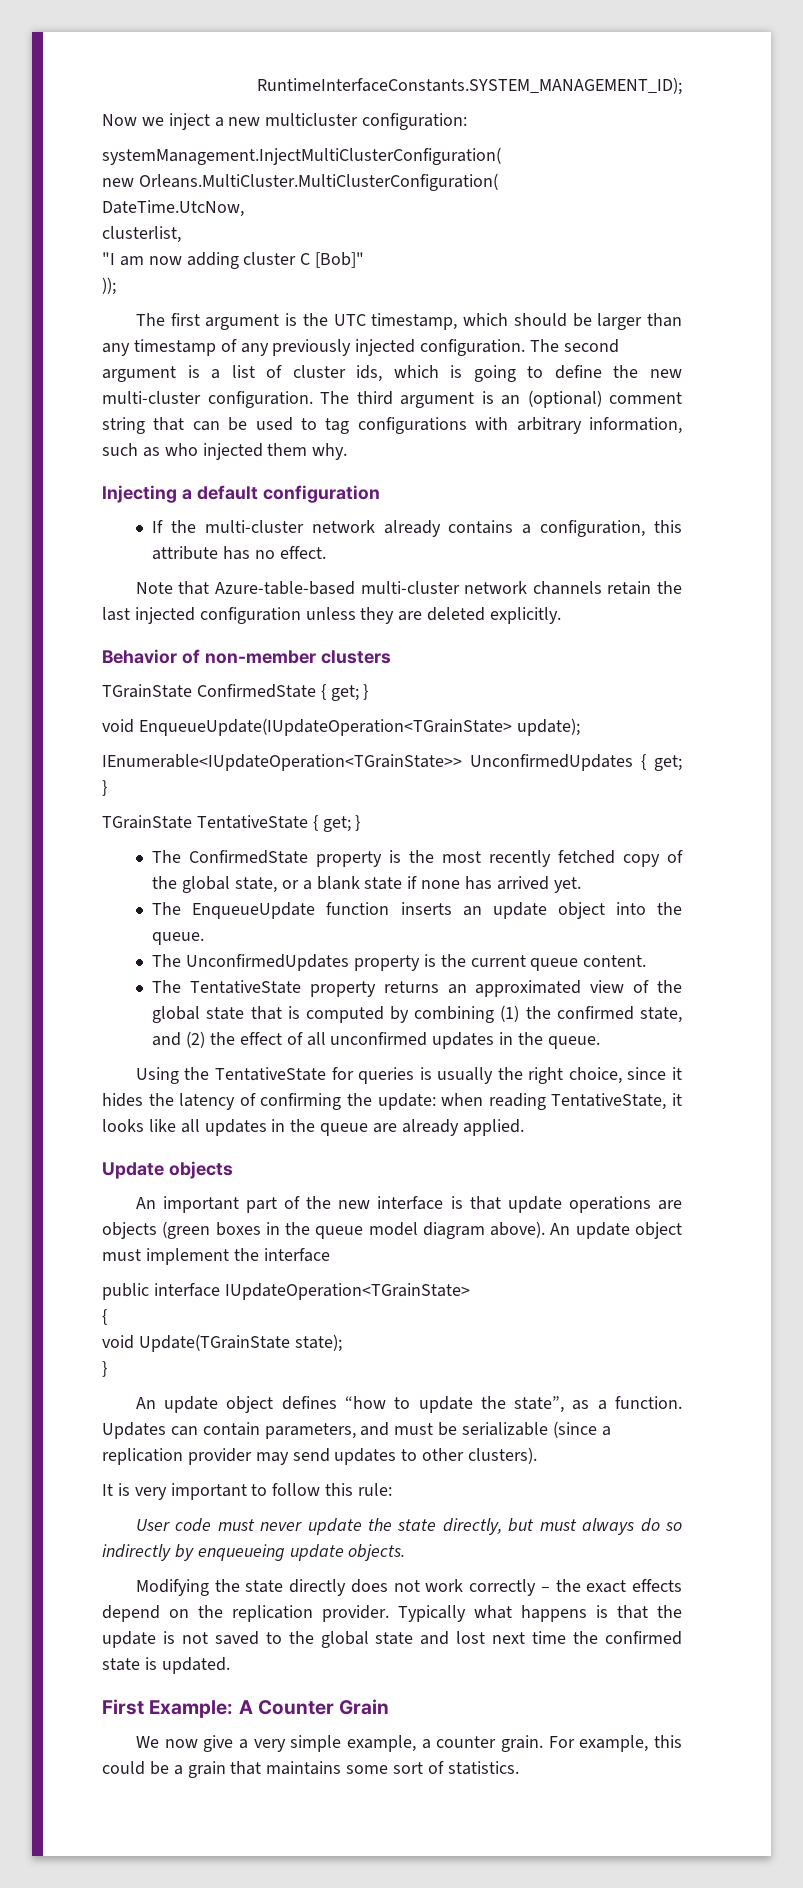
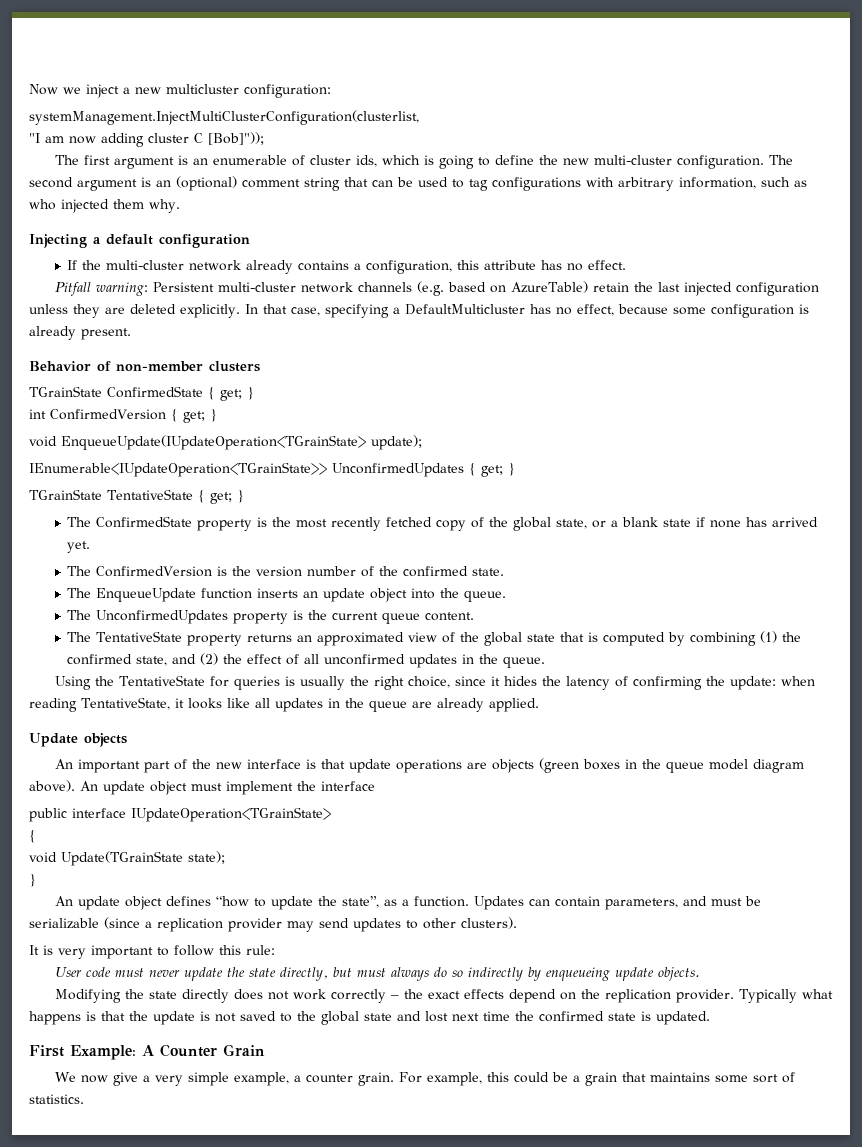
- RuntimeInterfaceConstants.SYSTEM_MANAGEMENT_ID);
- systemManagement.InjectMultiClusterConfiguration(
- new Orleans.MultiCluster.MultiClusterConfiguration(
- DateTime.UtcNow,
- clusterlist,
+ systemManagement.InjectMultiClusterConfiguration(clusterlist,
- "I am now adding cluster C [Bob]"
- ));
+ "I am now adding cluster C [Bob]"));
- The first argument is the UTC timestamp, which should be larger than any timestamp of any previously injected configuration. The second argument is a list of cluster ids, which is going to define the new multi-cluster configuration.
+ The first argument is an enumerable of cluster ids, which is going to define the new multi-cluster configuration.
- The third argument is an (optional) comment string that can be used to tag configurations with arbitrary information, such as who injected them why.
+ The second argument is an (optional) comment string that can be used to tag configurations with arbitrary information, such as who injected them why.
- Note that Azure-table-based multi-cluster network channels retain the last injected configuration unless they are deleted explicitly.
+ Pitfall warning: Persistent multi-cluster network channels (e.g. based on AzureTable) retain the last injected configuration unless they are deleted explicitly. In that case, specifying a DefaultMulticluster has no effect, because some configuration is already present.
+ int ConfirmedVersion { get; }
+ The ConfirmedVersion is the version number of the confirmed state.

